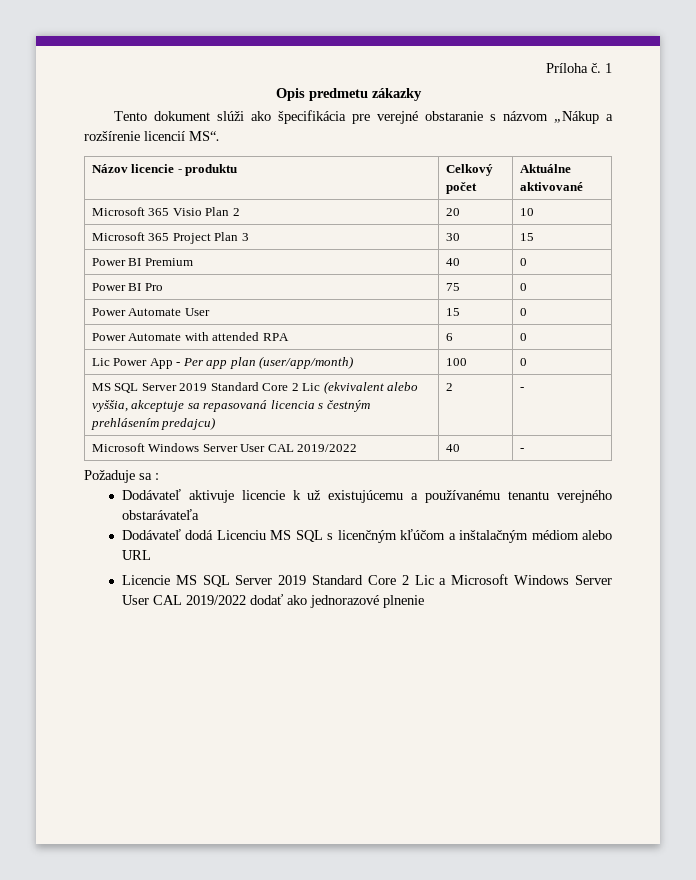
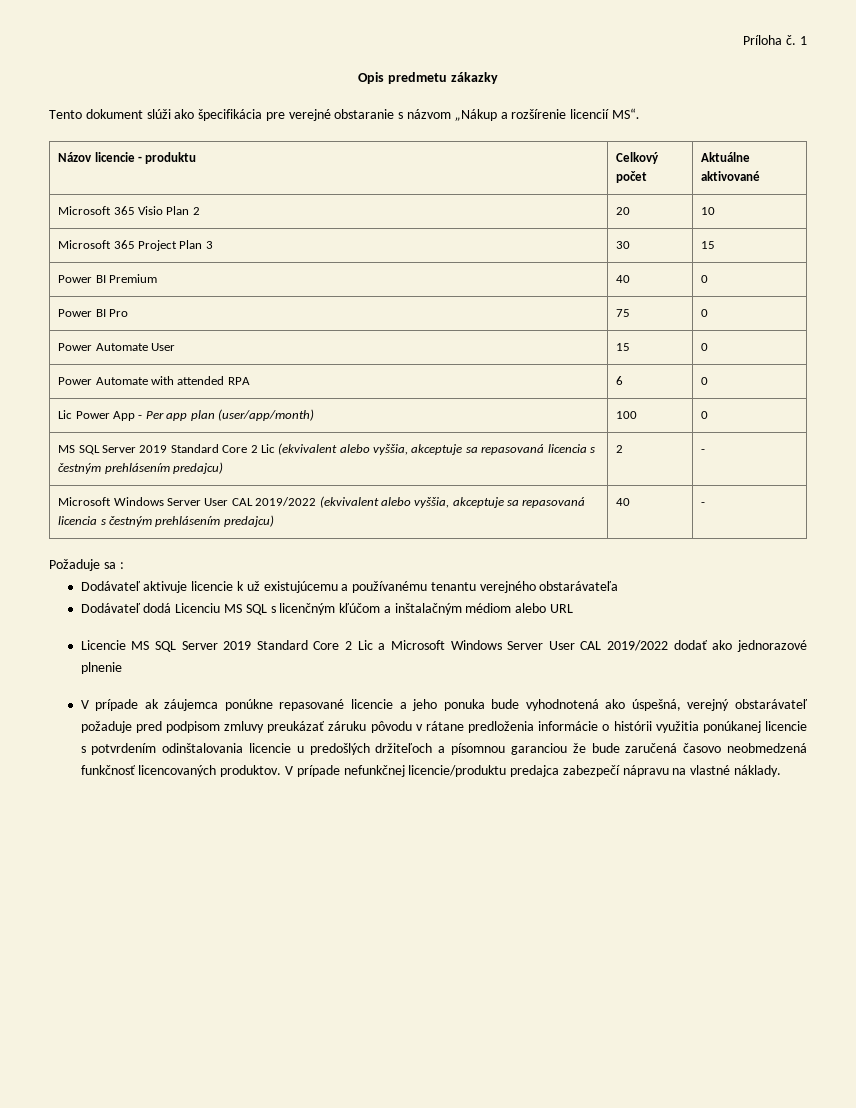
- Microsoft Windows Server User CAL 2019/2022 | 40 | -
+ Microsoft Windows Server User CAL 2019/2022 (ekvivalent alebo vyššia, akceptuje sa repasovaná licencia s čestným prehlásením predajcu) | 40 | -
+ V prípade ak záujemca ponúkne repasované licencie a jeho ponuka bude vyhodnotená ako úspešná, verejný obstarávateľ požaduje pred podpisom zmluvy preukázať záruku pôvodu v rátane predloženia informácie o histórii využitia ponúkanej licencie s potvrdením odinštalovania licencie u predošlých držiteľoch a písomnou garanciou že bude zaručená časovo neobmedzená funkčnosť licencovaných produktov. V prípade nefunkčnej licencie/produktu predajca zabezpečí nápravu na vlastné náklady.

